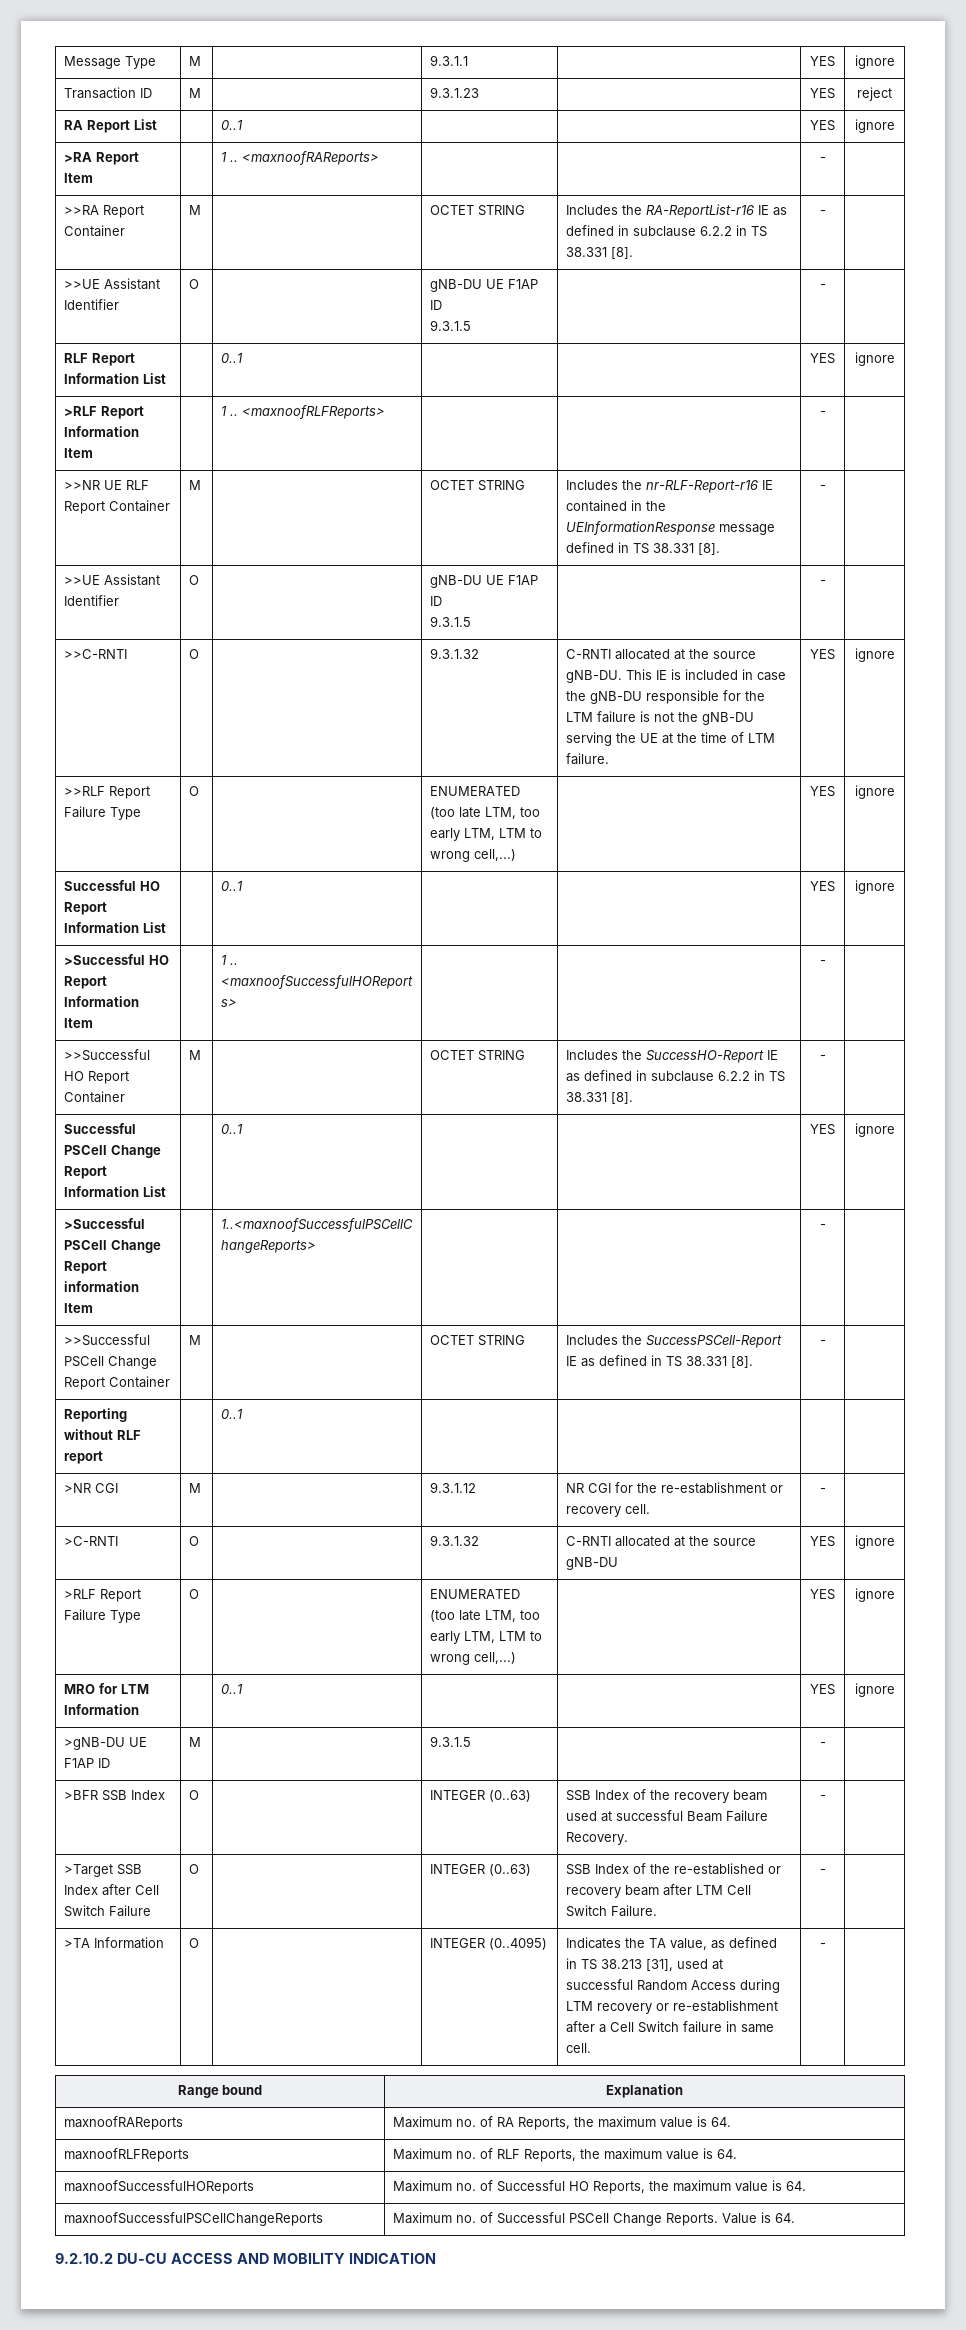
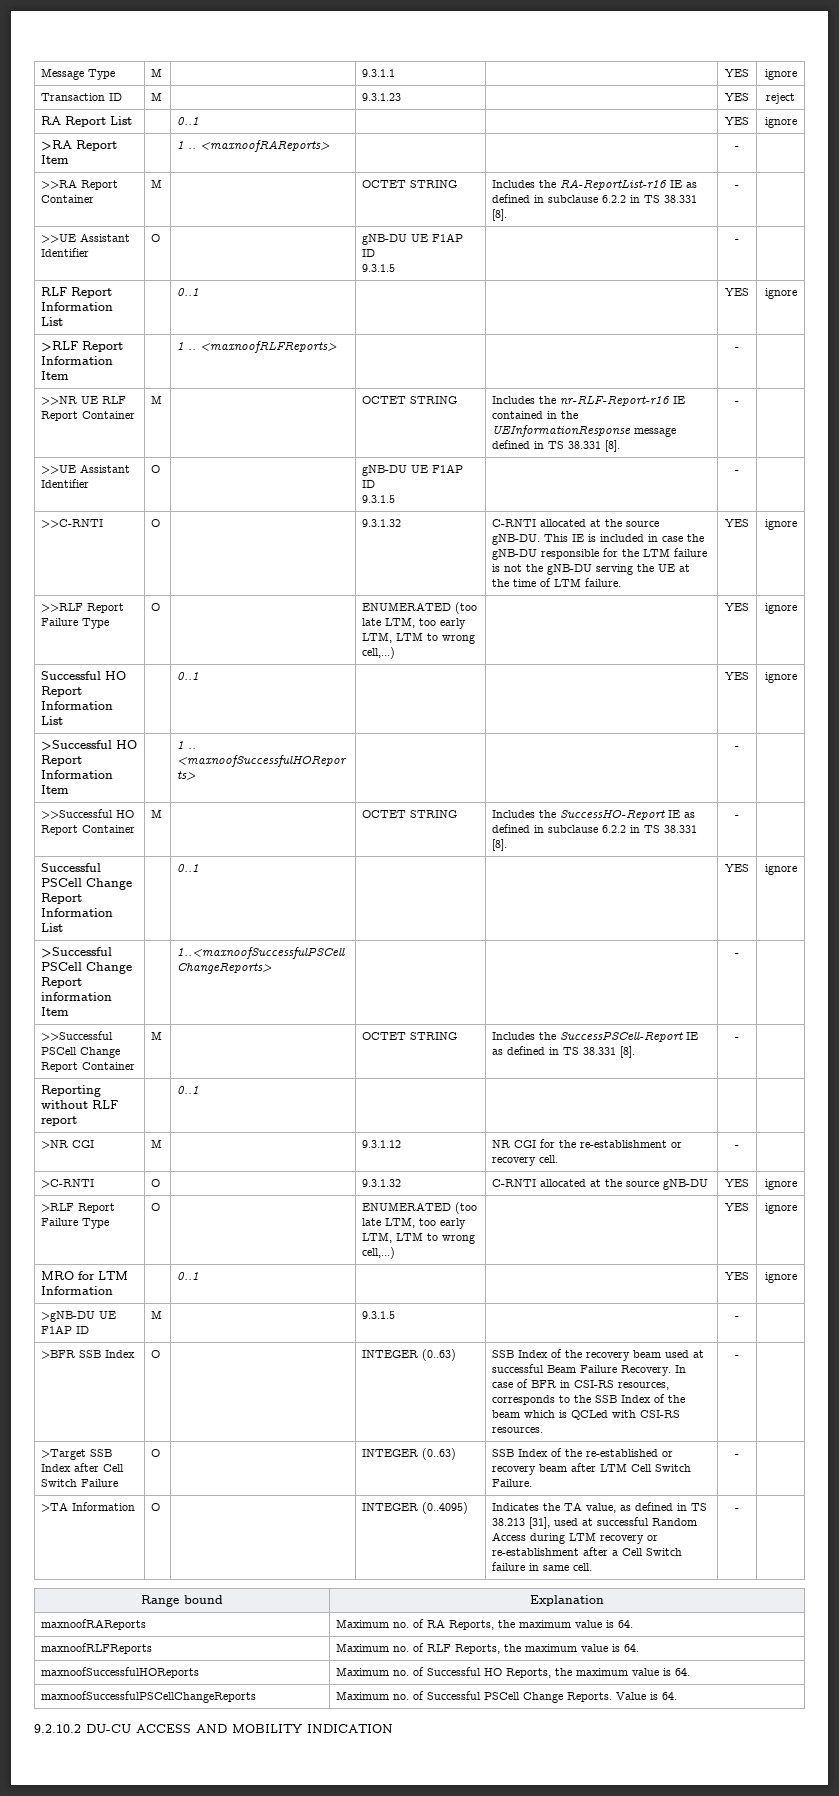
- >BFR SSB Index | O | | INTEGER (0..63) | SSB Index of the recovery beam used at successful Beam Failure Recovery. | - |
+ >BFR SSB Index | O | | INTEGER (0..63) | SSB Index of the recovery beam used at successful Beam Failure Recovery. In case of BFR in CSI-RS resources, corresponds to the SSB Index of the beam which is QCLed with CSI-RS resources. | - |

